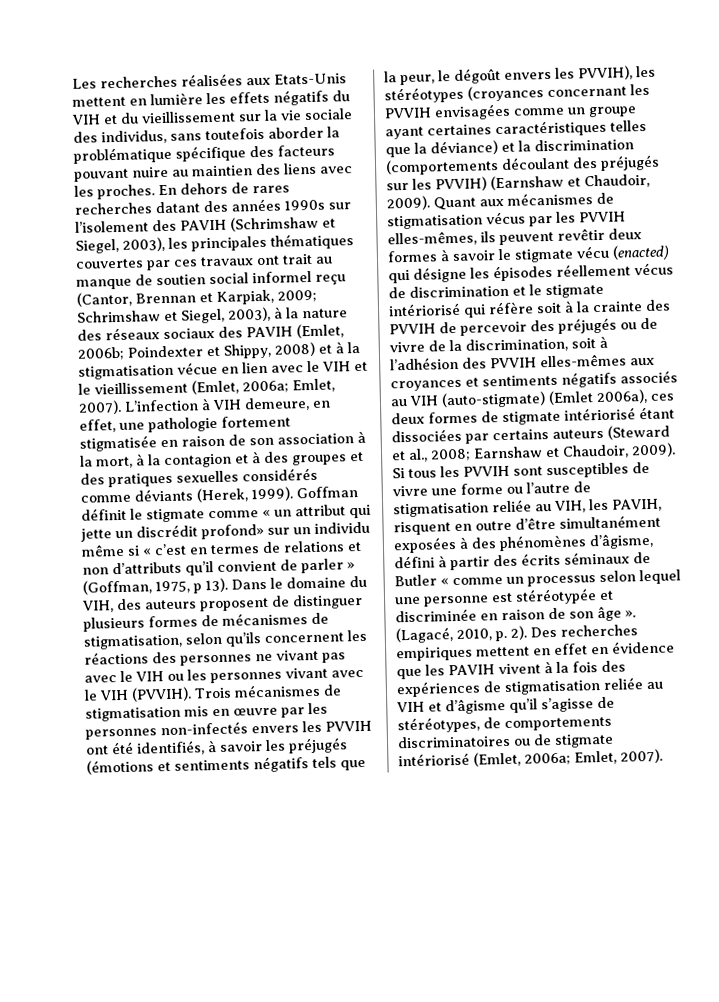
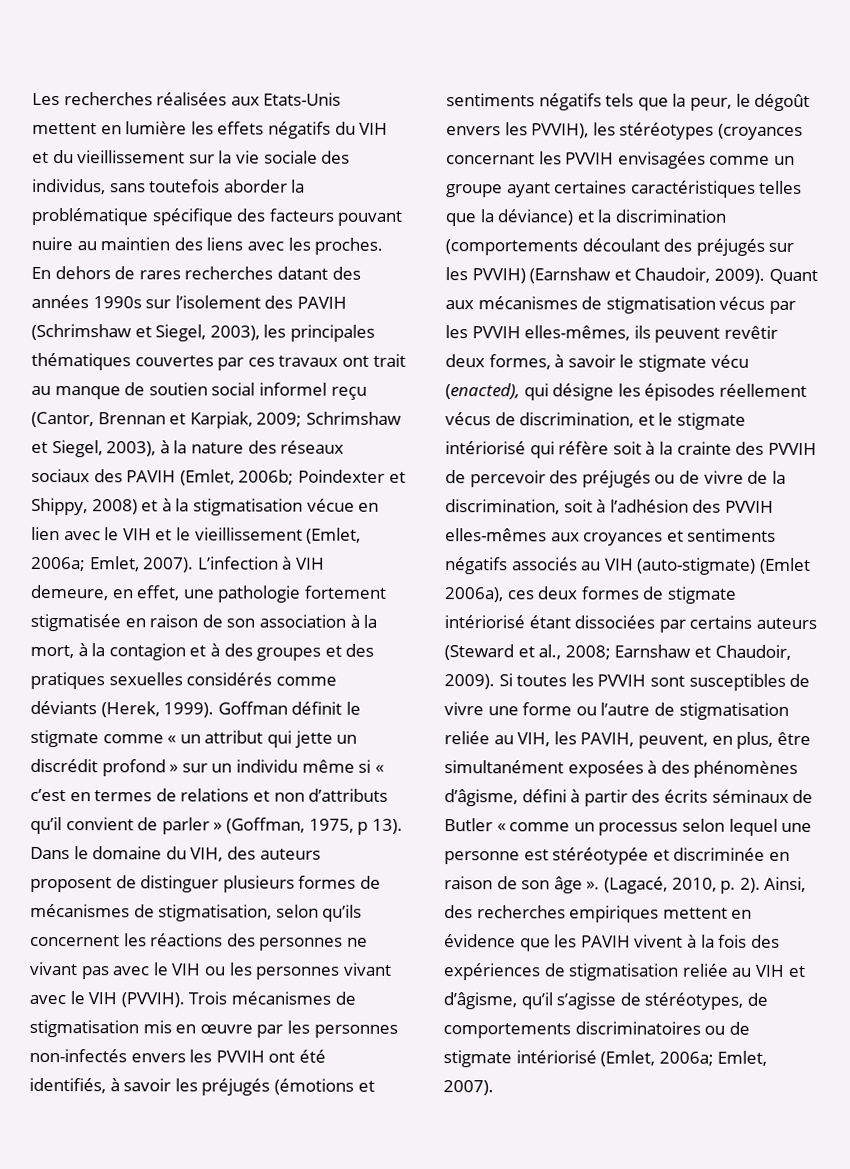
- Goffman définit le stigmate comme « un attribut qui jette un discrédit profond» sur un individu même si « c’est en termes de relations et non d’attributs qu’il convient de parler » (Goffman, 1975, p 13).
+ Goffman définit le stigmate comme « un attribut qui jette un discrédit profond » sur un individu même si « c’est en termes de relations et non d’attributs qu’il convient de parler » (Goffman, 1975, p 13).
- Quant aux mécanismes de stigmatisation vécus par les PVVIH elles-mêmes, ils peuvent revêtir deux formes à savoir le stigmate vécu (enacted) qui désigne les épisodes réellement vécus de discrimination et le stigmate intériorisé qui réfère soit à la crainte des PVVIH de percevoir des préjugés ou de vivre de la discrimination, soit à l’adhésion des PVVIH elles-mêmes aux croyances et sentiments négatifs associés au VIH (auto-stigmate) (Emlet 2006a), ces deux formes de stigmate intériorisé étant dissociées par certains auteurs (Steward et al., 2008;
+ Quant aux mécanismes de stigmatisation vécus par les PVVIH elles-mêmes, ils peuvent revêtir deux formes, à savoir le stigmate vécu (enacted), qui désigne les épisodes réellement vécus de discrimination, et le stigmate intériorisé qui réfère soit à la crainte des PVVIH de percevoir des préjugés ou de vivre de la discrimination, soit à l’adhésion des PVVIH elles-mêmes aux croyances et sentiments négatifs associés au VIH (auto-stigmate) (Emlet 2006a), ces deux formes de stigmate intériorisé étant dissociées par certains auteurs (Steward et al., 2008;
- Si tous les PVVIH sont susceptibles de vivre une forme ou l’autre de stigmatisation reliée au VIH, les PAVIH, risquent en outre d’être simultanément exposées à des phénomènes d’âgisme, défini à partir des écrits séminaux de Butler « comme un processus selon lequel une personne est stéréotypée et discriminée en raison de son âge ».
+ Si toutes les PVVIH sont susceptibles de vivre une forme ou l’autre de stigmatisation reliée au VIH, les PAVIH, peuvent, en plus, être simultanément exposées à des phénomènes d’âgisme, défini à partir des écrits séminaux de Butler « comme un processus selon lequel une personne est stéréotypée et discriminée en raison de son âge ».
- Des recherches empiriques mettent en effet en évidence que les PAVIH vivent à la fois des expériences de stigmatisation reliée au VIH et d’âgisme qu’il s’agisse de stéréotypes, de comportements discriminatoires ou de stigmate intériorisé (Emlet, 2006a; Emlet, 2007).
+ Ainsi, des recherches empiriques mettent en évidence que les PAVIH vivent à la fois des expériences de stigmatisation reliée au VIH et d’âgisme, qu’il s’agisse de stéréotypes, de comportements discriminatoires ou de stigmate intériorisé (Emlet, 2006a; Emlet, 2007).

